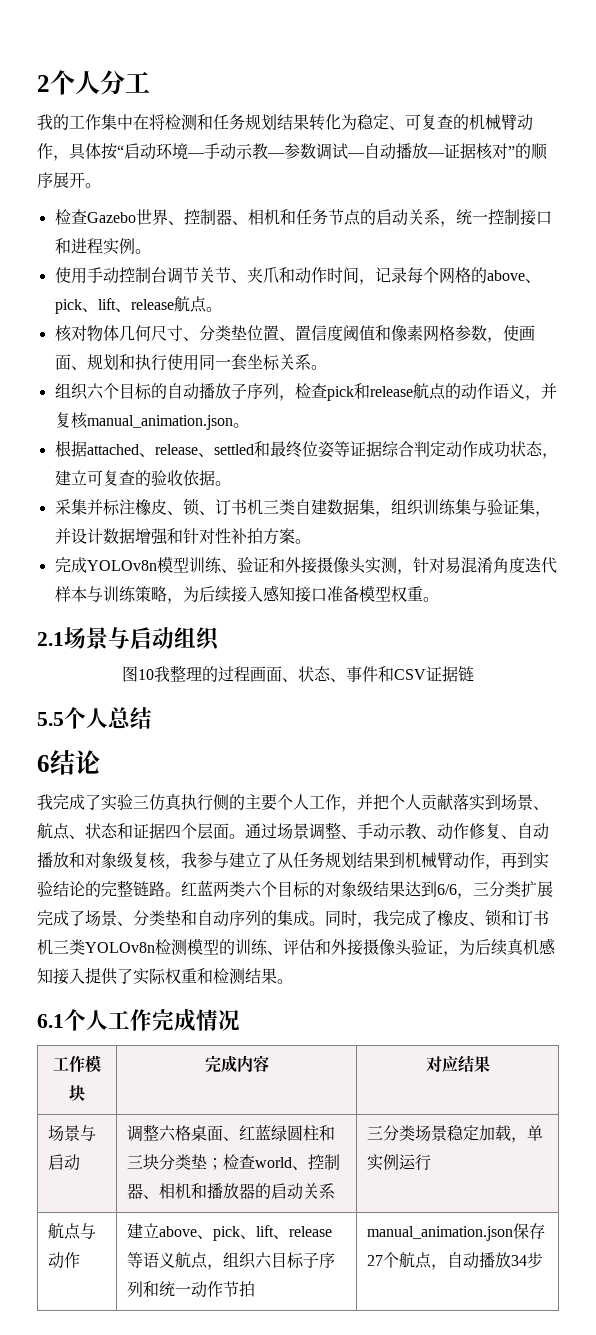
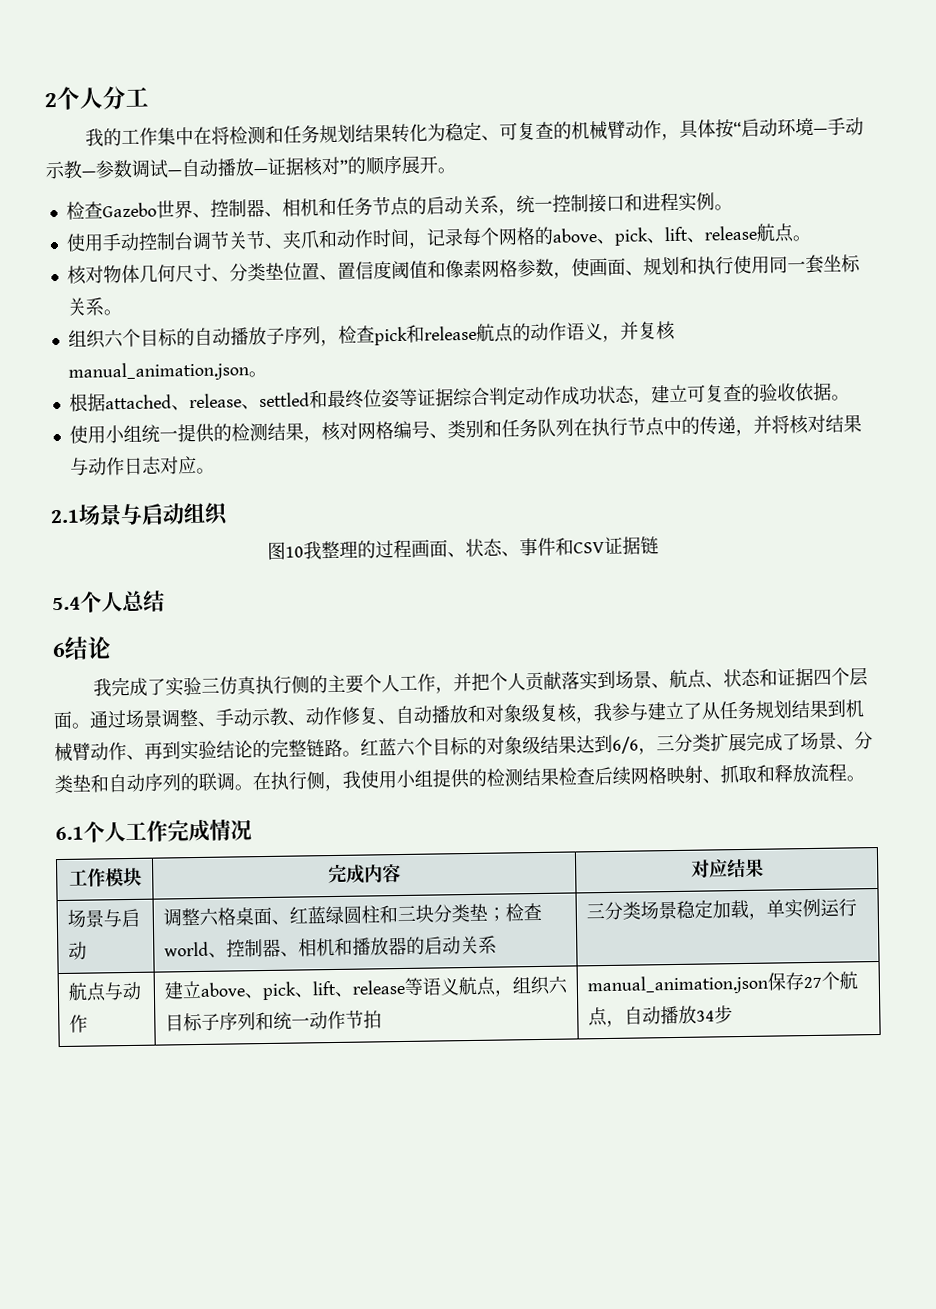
- 采集并标注橡皮、锁、订书机三类自建数据集，组织训练集与验证集，并设计数据增强和针对性补拍方案。
- 完成YOLOv8n模型训练、验证和外接摄像头实测，针对易混淆角度迭代样本与训练策略，为后续接入感知接口准备模型权重。
+ 使用小组统一提供的检测结果，核对网格编号、类别和任务队列在执行节点中的传递，并将核对结果与动作日志对应。
- 5.5个人总结
+ 5.4个人总结
- 通过场景调整、手动示教、动作修复、自动播放和对象级复核，我参与建立了从任务规划结果到机械臂动作，再到实验结论的完整链路。
+ 通过场景调整、手动示教、动作修复、自动播放和对象级复核，我参与建立了从任务规划结果到机械臂动作、再到实验结论的完整链路。
- 红蓝两类六个目标的对象级结果达到6/6，三分类扩展完成了场景、分类垫和自动序列的集成。同时，我完成了橡皮、锁和订书机三类YOLOv8n检测模型的训练、评估和外接摄像头验证，为后续真机感知接入提供了实际权重和检测结果。
+ 红蓝六个目标的对象级结果达到6/6，三分类扩展完成了场景、分类垫和自动序列的联调。在执行侧，我使用小组提供的检测结果检查后续网格映射、抓取和释放流程。

